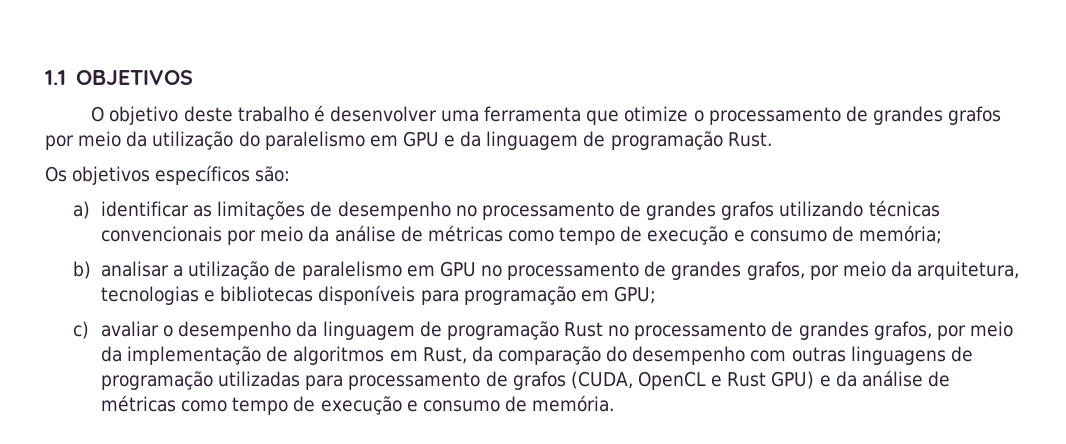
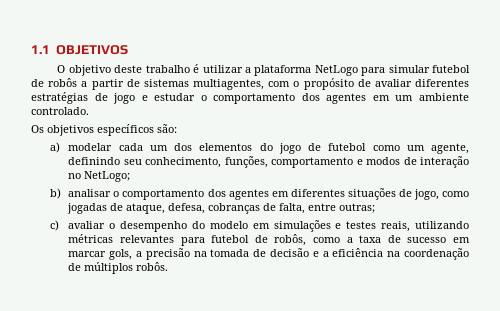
- O objetivo deste trabalho é desenvolver uma ferramenta que otimize o processamento de grandes grafos por meio da utilização do paralelismo em GPU e da linguagem de programação Rust.
+ O objetivo deste trabalho é utilizar a plataforma NetLogo para simular futebol de robôs a partir de sistemas multiagentes, com o propósito de avaliar diferentes estratégias de jogo e estudar o comportamento dos agentes em um ambiente controlado.
- a) identificar as limitações de desempenho no processamento de grandes grafos utilizando técnicas convencionais por meio da análise de métricas como tempo de execução e consumo de memória;
- b) analisar a utilização de paralelismo em GPU no processamento de grandes grafos, por meio da arquitetura, tecnologias e bibliotecas disponíveis para programação em GPU;
- c) avaliar o desempenho da linguagem de programação Rust no processamento de grandes grafos, por meio da implementação de algoritmos em Rust, da comparação do desempenho com outras linguagens de programação utilizadas para processamento de grafos (CUDA, OpenCL e Rust GPU) e da análise de métricas como tempo de execução e consumo de memória.
+ a) modelar cada um dos elementos do jogo de futebol como um agente, definindo seu conhecimento, funções, comportamento e modos de interação no NetLogo;
+ b) analisar o comportamento dos agentes em diferentes situações de jogo, como jogadas de ataque, defesa, cobranças de falta, entre outras;
+ c) avaliar o desempenho do modelo em simulações e testes reais, utilizando métricas relevantes para futebol de robôs, como a taxa de sucesso em marcar gols, a precisão na tomada de decisão e a eficiência na coordenação de múltiplos robôs.

